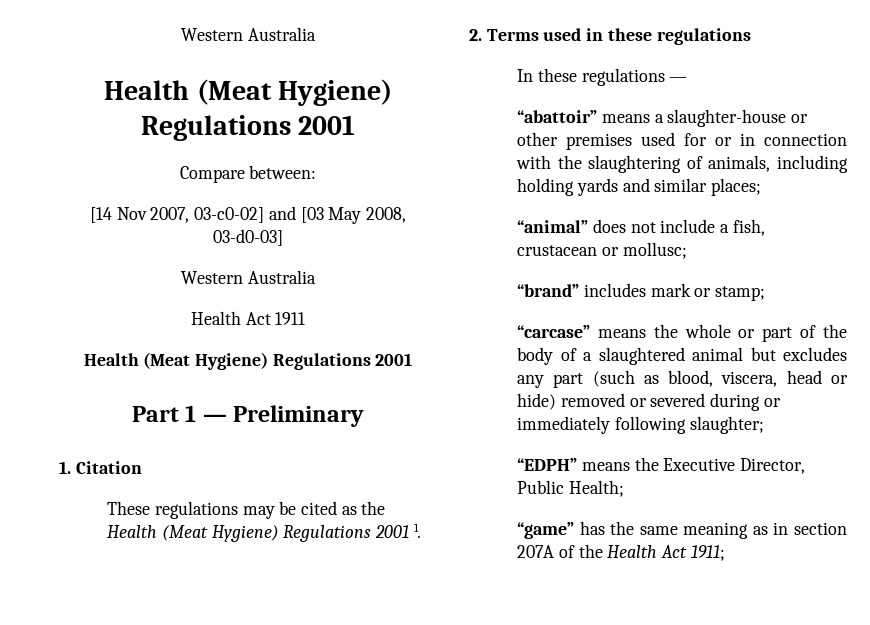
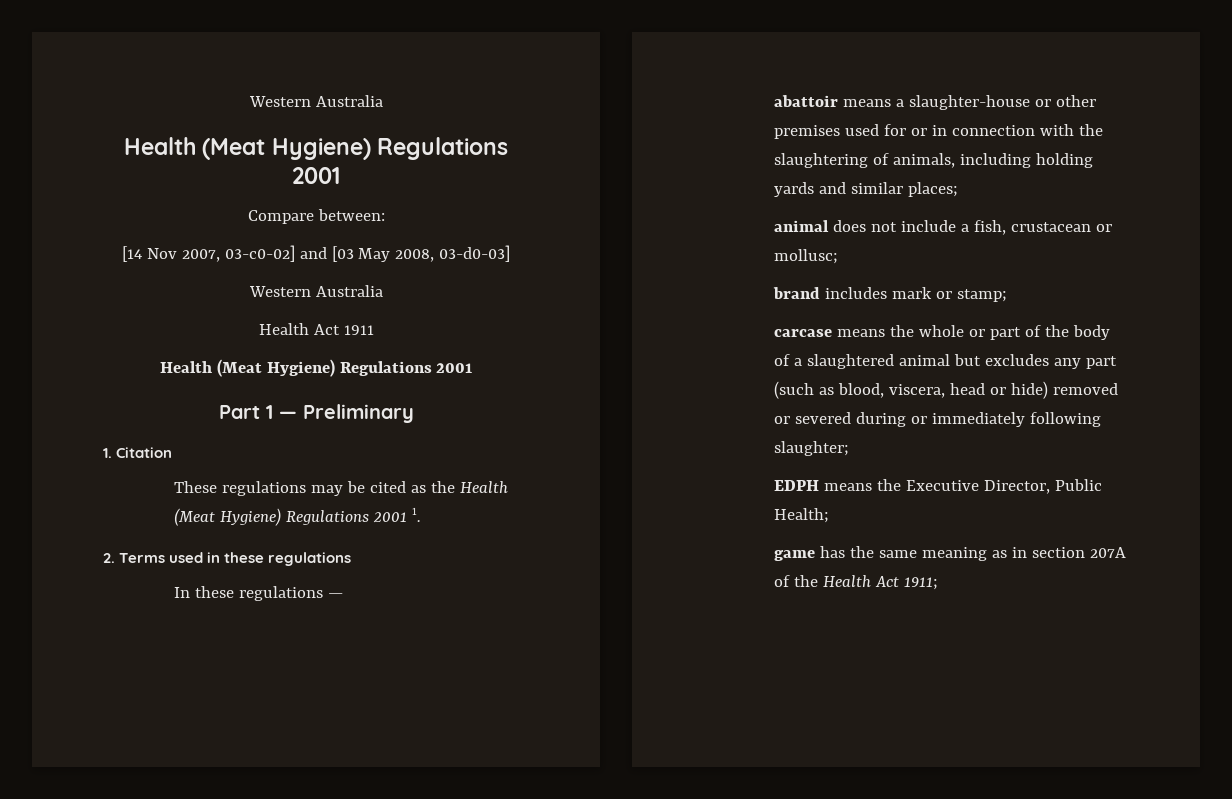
- “abattoir” means a slaughter-house or other premises used for or in connection with the slaughtering of animals, including holding yards and similar places;
+ abattoir means a slaughter-house or other premises used for or in connection with the slaughtering of animals, including holding yards and similar places;
- “animal” does not include a fish, crustacean or mollusc;
+ animal does not include a fish, crustacean or mollusc;
- “brand” includes mark or stamp;
+ brand includes mark or stamp;
- “carcase” means the whole or part of the body of a slaughtered animal but excludes any part (such as blood, viscera, head or hide) removed or severed during or immediately following slaughter;
+ carcase means the whole or part of the body of a slaughtered animal but excludes any part (such as blood, viscera, head or hide) removed or severed during or immediately following slaughter;
- “EDPH” means the Executive Director, Public Health;
+ EDPH means the Executive Director, Public Health;
- “game” has the same meaning as in section 207A of the Health Act 1911;
+ game has the same meaning as in section 207A of the Health Act 1911;

